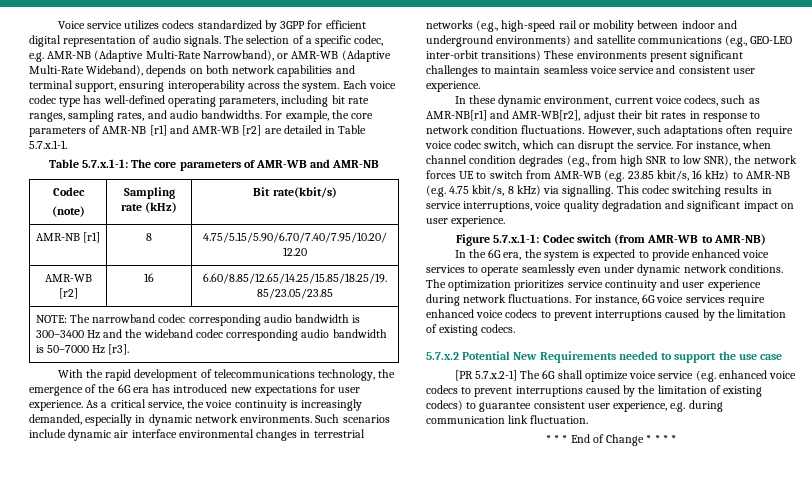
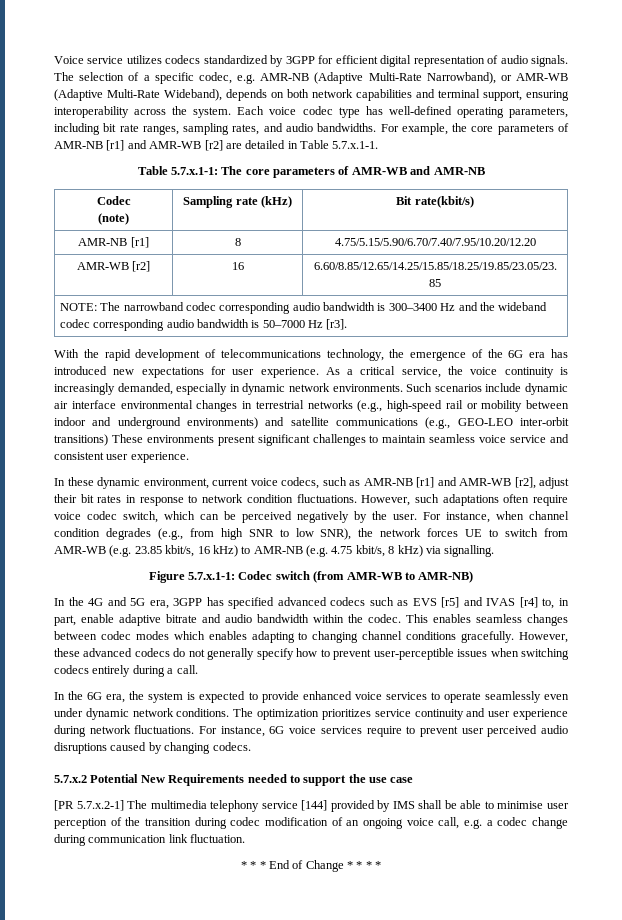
- In these dynamic environment, current voice codecs, such as AMR-NB[r1] and AMR-WB[r2], adjust their bit rates in response to network condition fluctuations.
+ In these dynamic environment, current voice codecs, such as AMR-NB [r1] and AMR-WB [r2], adjust their bit rates in response to network condition fluctuations.
- However, such adaptations often require voice codec switch, which can disrupt the service.
+ However, such adaptations often require voice codec switch, which can be perceived negatively by the user.
- This codec switching results in service interruptions, voice quality degradation and significant impact on user experience.
+ In the 4G and 5G era, 3GPP has specified advanced codecs such as EVS [r5] and IVAS [r4] to, in part, enable adaptive bitrate and audio bandwidth within the codec. This enables seamless changes between codec modes which enables adapting to changing channel conditions gracefully. However, these advanced codecs do not generally specify how to prevent user-perceptible issues when switching codecs entirely during a call.
- For instance, 6G voice services require enhanced voice codecs to prevent interruptions caused by the limitation of existing codecs.
+ For instance, 6G voice services require to prevent user perceived audio disruptions caused by changing codecs.
- [PR 5.7.x.2-1] The 6G shall optimize voice service (e.g. enhanced voice codecs to prevent interruptions caused by the limitation of existing codecs) to guarantee consistent user experience, e.g. during communication link fluctuation.
+ [PR 5.7.x.2-1] The multimedia telephony service [144] provided by IMS shall be able to minimise user perception of the transition during codec modification of an ongoing voice call, e.g. a codec change during communication link fluctuation.

